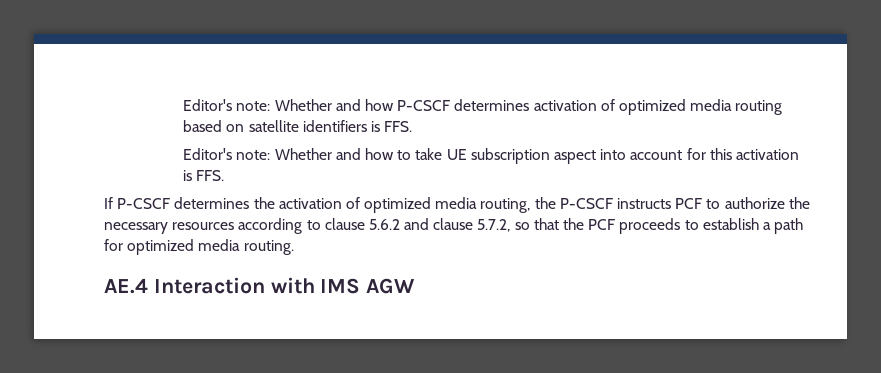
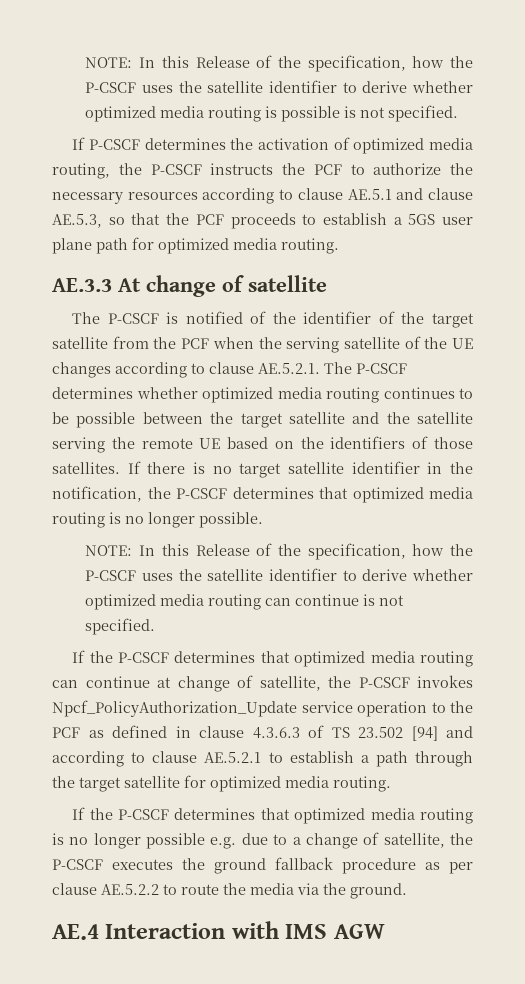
- Editor's note: Whether and how P-CSCF determines activation of optimized media routing based on satellite identifiers is FFS.
- Editor's note: Whether and how to take UE subscription aspect into account for this activation is FFS.
+ NOTE: In this Release of the specification, how the P-CSCF uses the satellite identifier to derive whether optimized media routing is possible is not specified.
- If P-CSCF determines the activation of optimized media routing, the P-CSCF instructs PCF to authorize the necessary resources according to clause 5.6.2 and clause 5.7.2, so that the PCF proceeds to establish a path for optimized media routing.
+ If P-CSCF determines the activation of optimized media routing, the P-CSCF instructs the PCF to authorize the necessary resources according to clause AE.5.1 and clause AE.5.3, so that the PCF proceeds to establish a 5GS user plane path for optimized media routing.
+ AE.3.3 At change of satellite
+ The P-CSCF is notified of the identifier of the target satellite from the PCF when the serving satellite of the UE changes according to clause AE.5.2.1. The P-CSCF determines whether optimized media routing continues to be possible between the target satellite and the satellite serving the remote UE based on the identifiers of those satellites. If there is no target satellite identifier in the notification, the P-CSCF determines that optimized media routing is no longer possible.
+ NOTE: In this Release of the specification, how the P-CSCF uses the satellite identifier to derive whether optimized media routing can continue is not specified.
+ If the P-CSCF determines that optimized media routing can continue at change of satellite, the P-CSCF invokes Npcf_PolicyAuthorization_Update service operation to the PCF as defined in clause 4.3.6.3 of TS 23.502 [94] and according to clause AE.5.2.1 to establish a path through the target satellite for optimized media routing.
+ If the P-CSCF determines that optimized media routing is no longer possible e.g. due to a change of satellite, the P-CSCF executes the ground fallback procedure as per clause AE.5.2.2 to route the media via the ground.

